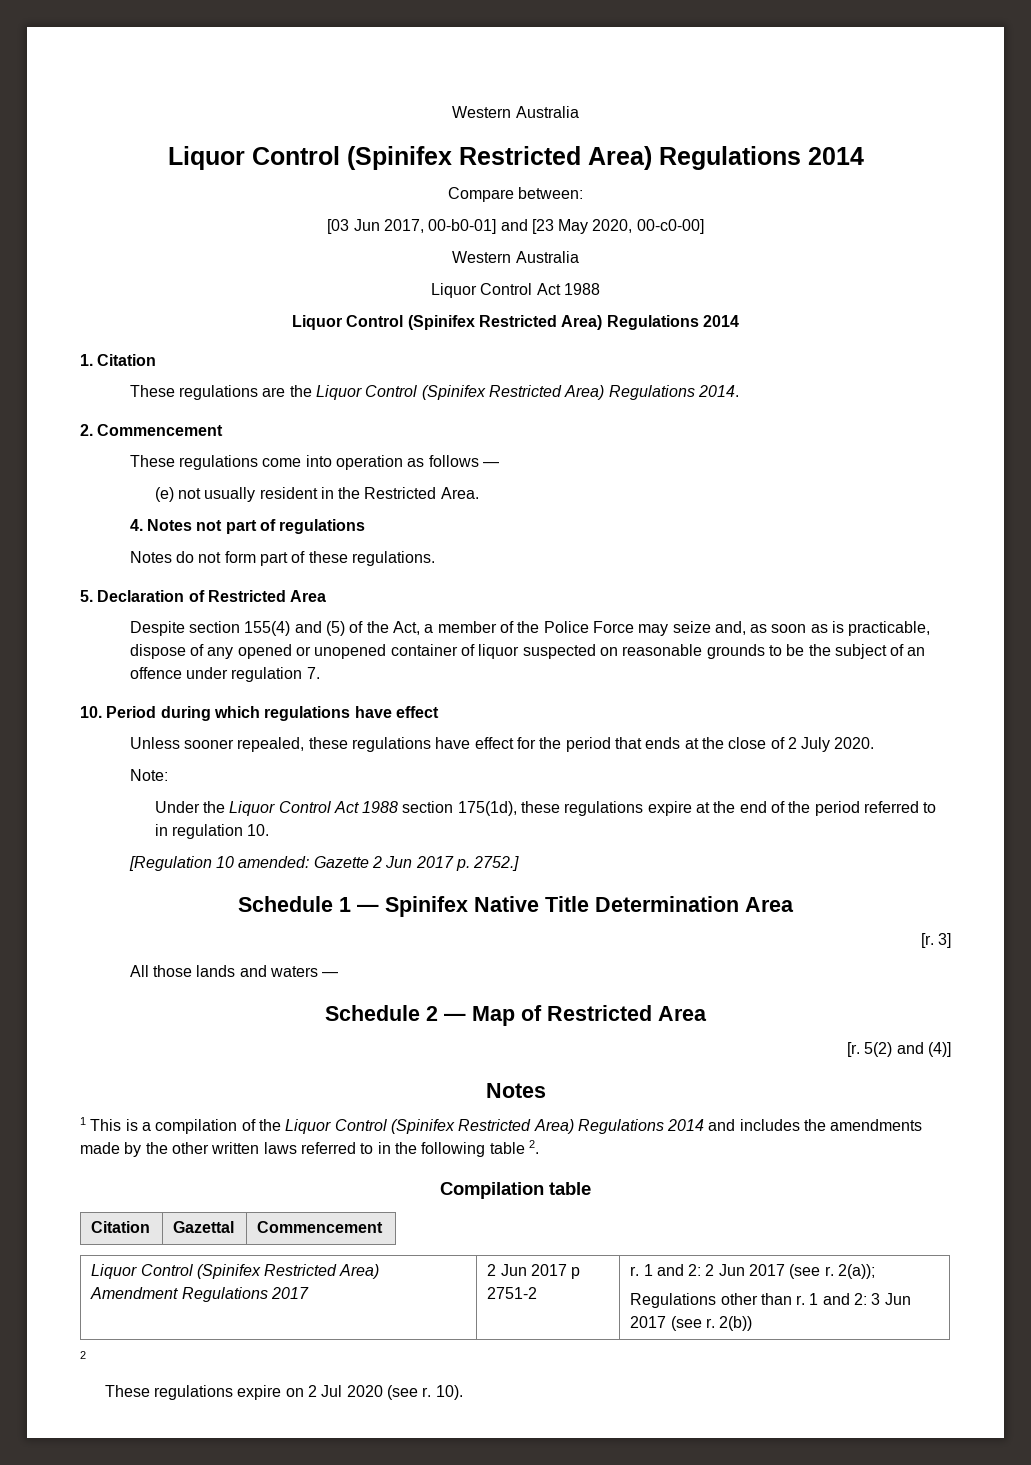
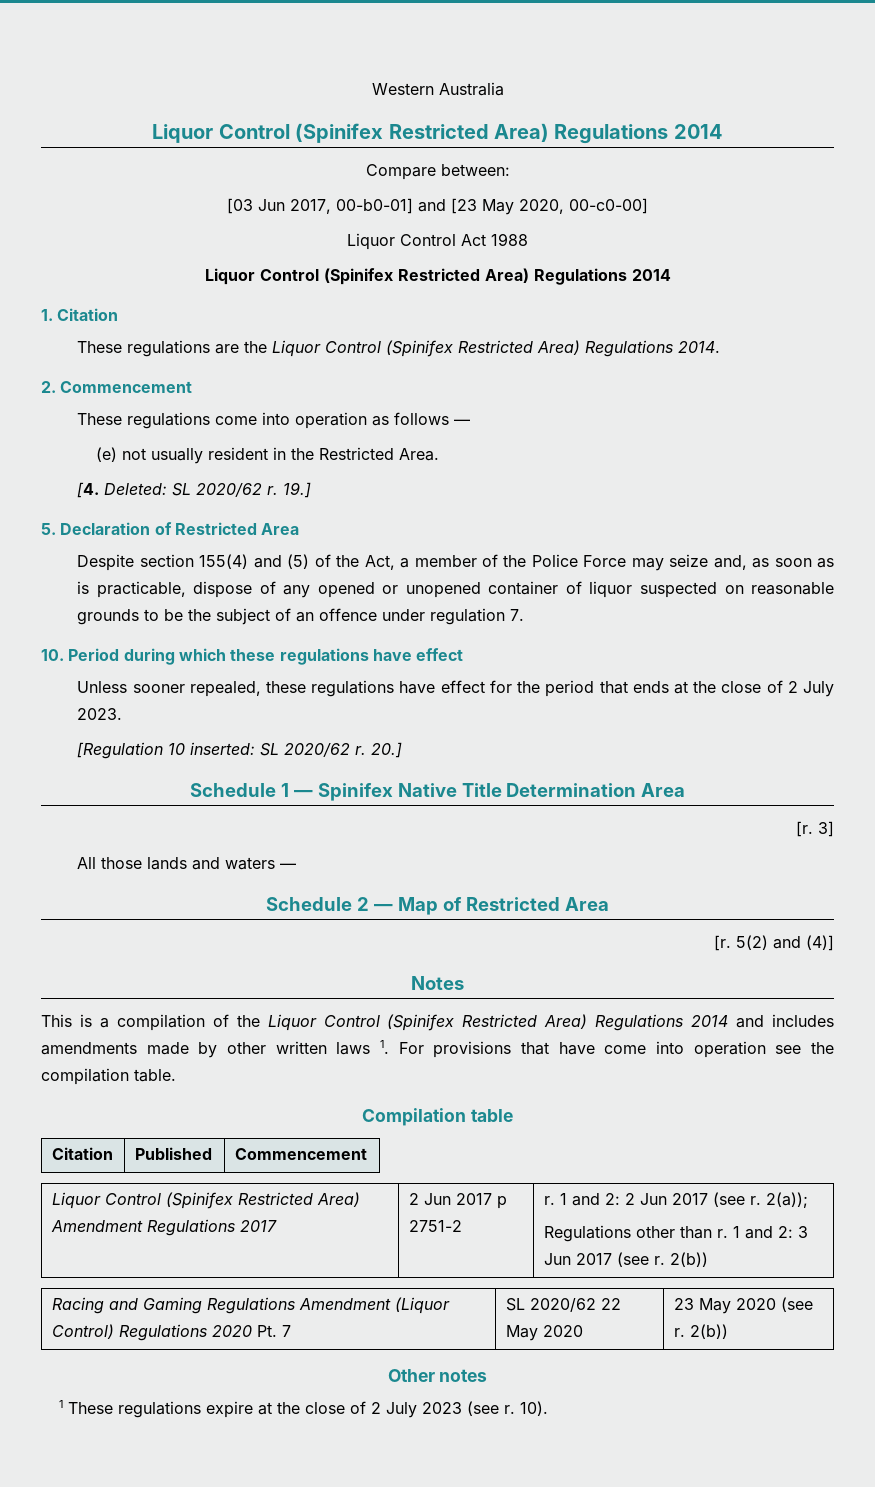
  [03 Jun 2017, 00-b0-01] and [23 May 2020, 00-c0-00]
- Western Australia
- 4. Notes not part of regulations
- Notes do not form part of these regulations.
+ [4. Deleted: SL 2020/62 r. 19.]
- 10. Period during which regulations have effect
+ 10. Period during which these regulations have effect
- Unless sooner repealed, these regulations have effect for the period that ends at the close of 2 July 2020.
- Note:
- Under the Liquor Control Act 1988 section 175(1d), these regulations expire at the end of the period referred to in regulation 10.
- [Regulation 10 amended: Gazette 2 Jun 2017 p. 2752.]
+ Unless sooner repealed, these regulations have effect for the period that ends at the close of 2 July 2023.
+ [Regulation 10 inserted: SL 2020/62 r. 20.]
- 1 This is a compilation of the Liquor Control (Spinifex Restricted Area) Regulations 2014 and includes the amendments made by the other written laws referred to in the following table 2.
+ This is a compilation of the Liquor Control (Spinifex Restricted Area) Regulations 2014 and includes amendments made by other written laws 1. For provisions that have come into operation see the compilation table.
- Citation | Gazettal | Commencement
+ Citation | Published | Commencement
  Liquor Control (Spinifex Restricted Area) Amendment Regulations 2017 | 2 Jun 2017 p 2751-2 | r. 1 and 2: 2 Jun 2017 (see r. 2(a));
  Regulations other than r. 1 and 2: 3 Jun 2017 (see r. 2(b))
- 2
- These regulations expire on 2 Jul 2020 (see r.
+ Racing and Gaming Regulations Amendment (Liquor Control) Regulations 2020 Pt. 7 | SL 2020/62 22 May 2020 | 23 May 2020 (see r. 2(b))
+ Other notes
+ 1 These regulations expire at the close of 2 July 2023 (see r.

